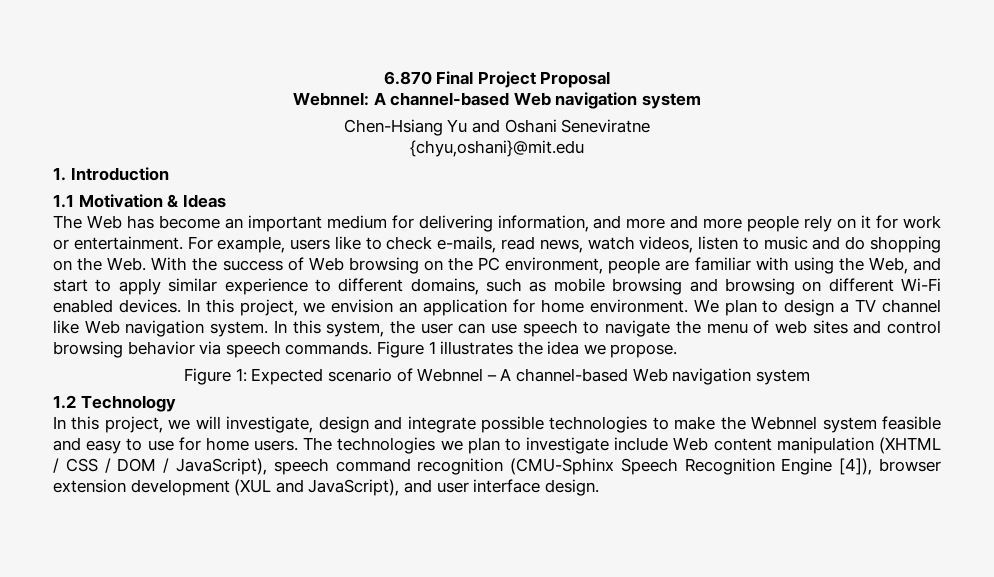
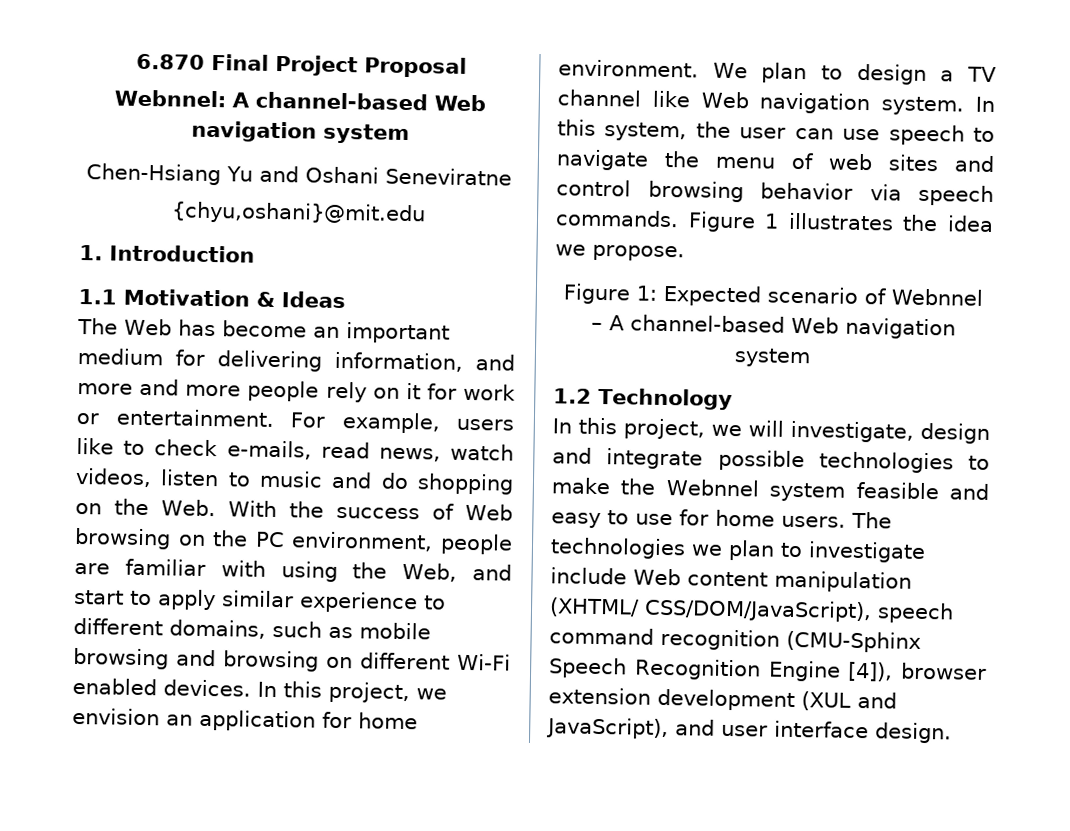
- The technologies we plan to investigate include Web content manipulation (XHTML / CSS / DOM / JavaScript), speech command recognition (CMU-Sphinx Speech Recognition Engine [4]), browser extension development (XUL and JavaScript), and user interface design.
+ The technologies we plan to investigate include Web content manipulation (XHTML/ CSS/DOM/JavaScript), speech command recognition (CMU-Sphinx Speech Recognition Engine [4]), browser extension development (XUL and JavaScript), and user interface design.

